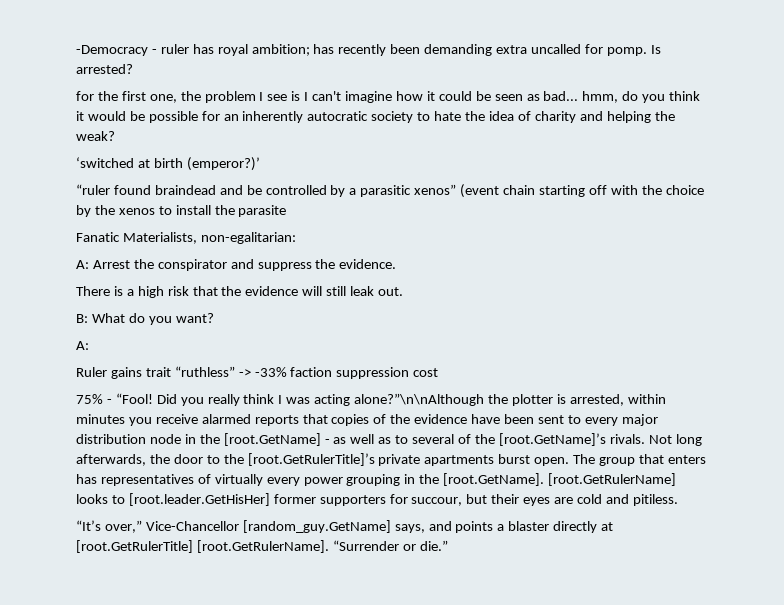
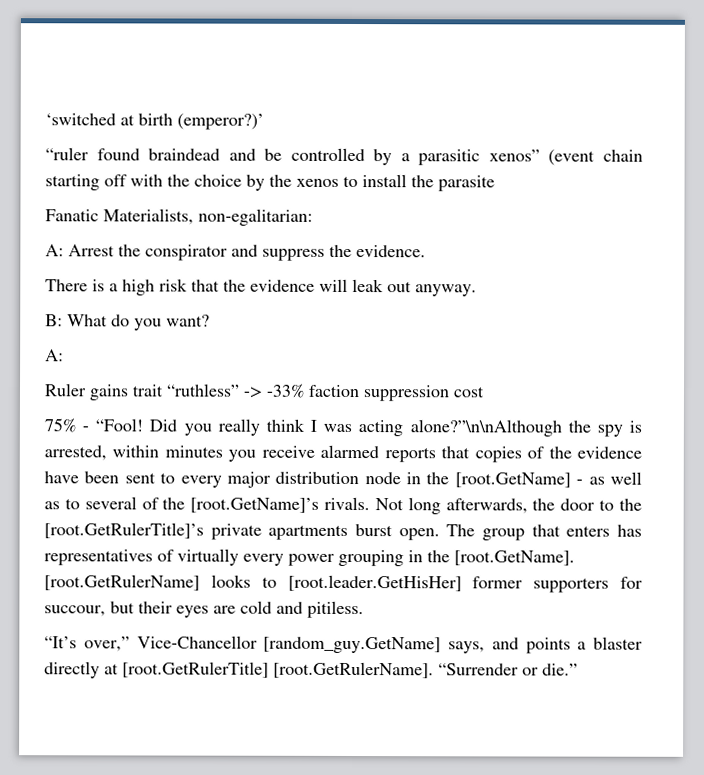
- -Democracy - ruler has royal ambition; has recently been demanding extra uncalled for pomp. Is arrested?
- for the first one, the problem I see is I can't imagine how it could be seen as bad... hmm, do you think it would be possible for an inherently autocratic society to hate the idea of charity and helping the weak?
- There is a high risk that the evidence will still leak out.
+ There is a high risk that the evidence will leak out anyway.
- Did you really think I was acting alone?”\n\nAlthough the plotter is arrested, within minutes you receive alarmed reports that copies of the evidence have been sent to every major distribution node in the [root.GetName] - as well as to several of the [root.GetName]’s rivals.
+ Did you really think I was acting alone?”\n\nAlthough the spy is arrested, within minutes you receive alarmed reports that copies of the evidence have been sent to every major distribution node in the [root.GetName] - as well as to several of the [root.GetName]’s rivals.

